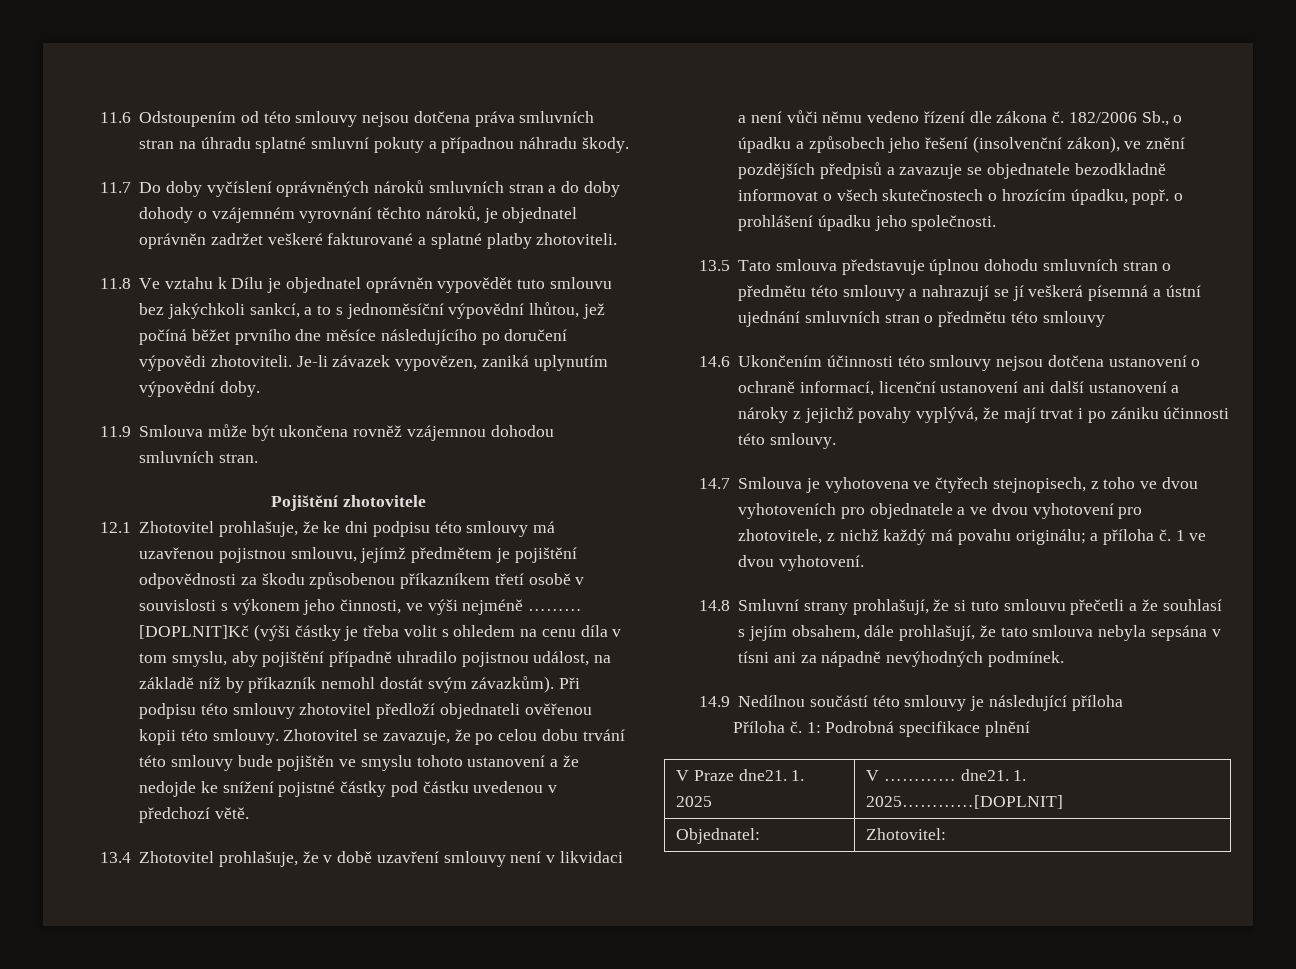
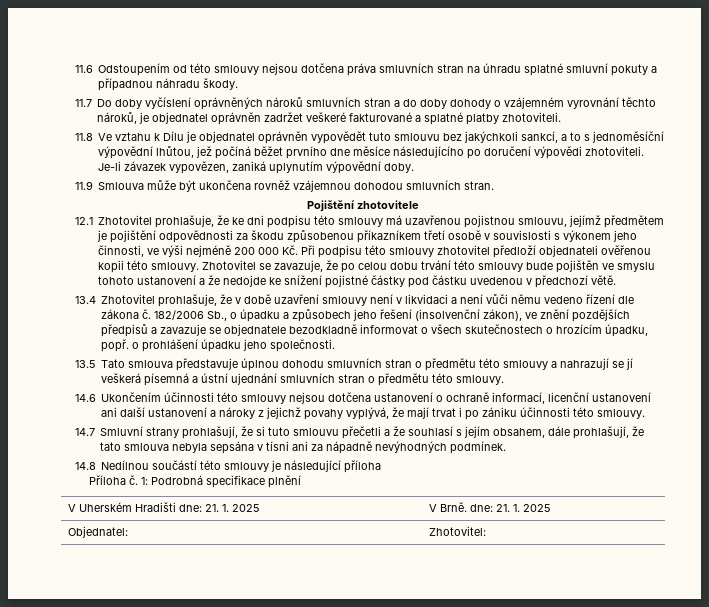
- 12.1 Zhotovitel prohlašuje, že ke dni podpisu této smlouvy má uzavřenou pojistnou smlouvu, jejímž předmětem je pojištění odpovědnosti za škodu způsobenou příkazníkem třetí osobě v souvislosti s výkonem jeho činnosti, ve výši nejméně ……… [DOPLNIT]Kč (výši částky je třeba volit s ohledem na cenu díla v tom smyslu, aby pojištění případně uhradilo pojistnou událost, na základě níž by příkazník nemohl dostát svým závazkům). Při podpisu této smlouvy zhotovitel předloží objednateli ověřenou kopii této smlouvy.
+ 12.1 Zhotovitel prohlašuje, že ke dni podpisu této smlouvy má uzavřenou pojistnou smlouvu, jejímž předmětem je pojištění odpovědnosti za škodu způsobenou příkazníkem třetí osobě v souvislosti s výkonem jeho činnosti, ve výši nejméně 200 000 Kč. Při podpisu této smlouvy zhotovitel předloží objednateli ověřenou kopii této smlouvy.
- 13.5 Tato smlouva představuje úplnou dohodu smluvních stran o předmětu této smlouvy a nahrazují se jí veškerá písemná a ústní ujednání smluvních stran o předmětu této smlouvy
+ 13.5 Tato smlouva představuje úplnou dohodu smluvních stran o předmětu této smlouvy a nahrazují se jí veškerá písemná a ústní ujednání smluvních stran o předmětu této smlouvy.
- 14.7 Smlouva je vyhotovena ve čtyřech stejnopisech, z toho ve dvou vyhotoveních pro objednatele a ve dvou vyhotovení pro zhotovitele, z nichž každý má povahu originálu; a příloha č. 1 ve dvou vyhotovení.
- 14.8 Smluvní strany prohlašují, že si tuto smlouvu přečetli a že souhlasí s jejím obsahem, dále prohlašují, že tato smlouva nebyla sepsána v tísni ani za nápadně nevýhodných podmínek.
+ 14.7 Smluvní strany prohlašují, že si tuto smlouvu přečetli a že souhlasí s jejím obsahem, dále prohlašují, že tato smlouva nebyla sepsána v tísni ani za nápadně nevýhodných podmínek.
- 14.9 Nedílnou součástí této smlouvy je následující příloha
+ 14.8 Nedílnou součástí této smlouvy je následující příloha
- V Praze dne21. 1. 2025 | V ………… dne21. 1. 2025…………[DOPLNIT]
+ V Uherském Hradišti dne: 21. 1. 2025 | V Brně. dne: 21. 1. 2025

